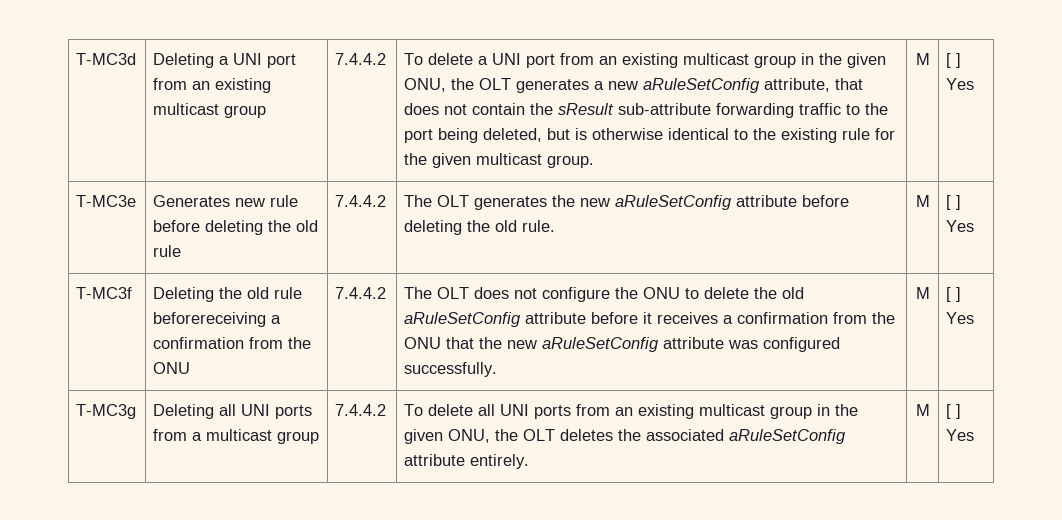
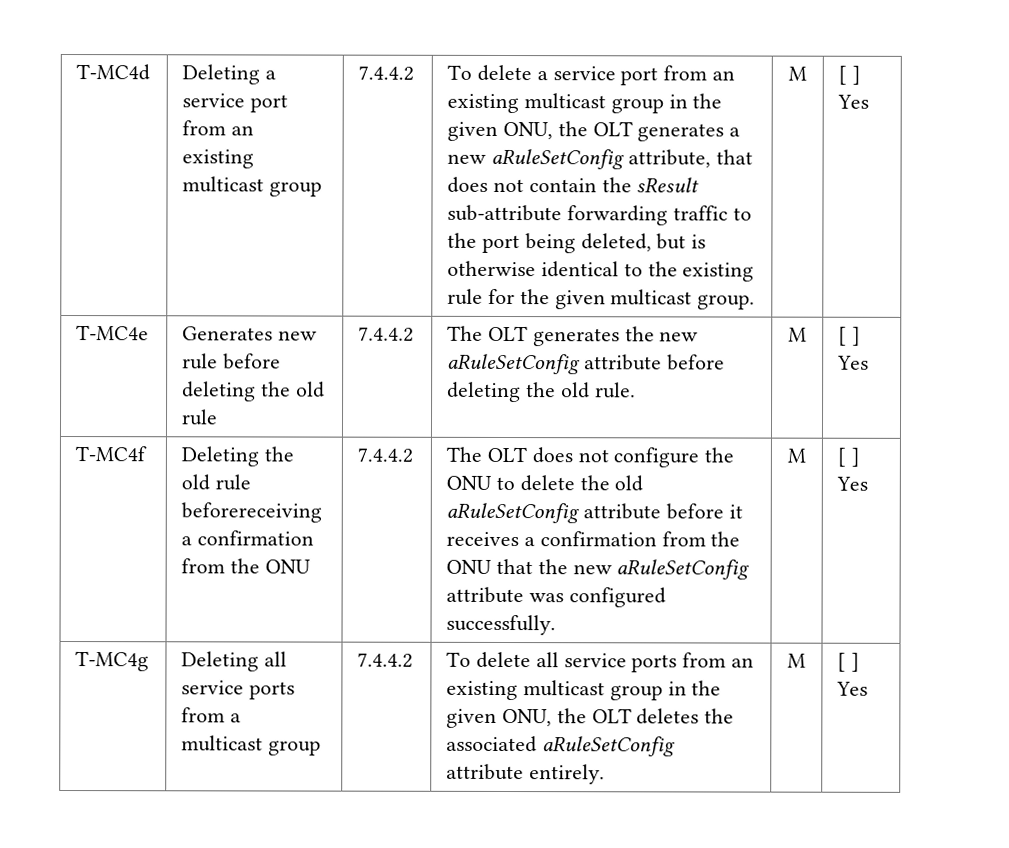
- T-MC3d
+ T-MC4d
- Deleting a UNI port from an existing multicast group
+ Deleting a service port from an existing multicast group
- To delete a UNI port from an existing multicast group in the given ONU, the OLT generates a new aRuleSetConfig attribute, that does not contain the sResult sub-attribute forwarding traffic to the port being deleted, but is otherwise identical to the existing rule for the given multicast group.
+ To delete a service port from an existing multicast group in the given ONU, the OLT generates a new aRuleSetConfig attribute, that does not contain the sResult sub-attribute forwarding traffic to the port being deleted, but is otherwise identical to the existing rule for the given multicast group.
- T-MC3e | Generates new rule before deleting the old rule | 7.4.4.2 | The OLT generates the new aRuleSetConfig attribute before deleting the old rule. | M | [ ] Yes
+ T-MC4e | Generates new rule before deleting the old rule | 7.4.4.2 | The OLT generates the new aRuleSetConfig attribute before deleting the old rule. | M | [ ] Yes
- T-MC3f
+ T-MC4f
- T-MC3g | Deleting all UNI ports from a multicast group | 7.4.4.2 | To delete all UNI ports from an existing multicast group in the given ONU, the OLT deletes the associated aRuleSetConfig attribute entirely. | M | [ ] Yes
+ T-MC4g | Deleting all service ports from a multicast group | 7.4.4.2 | To delete all service ports from an existing multicast group in the given ONU, the OLT deletes the associated aRuleSetConfig attribute entirely. | M | [ ] Yes

